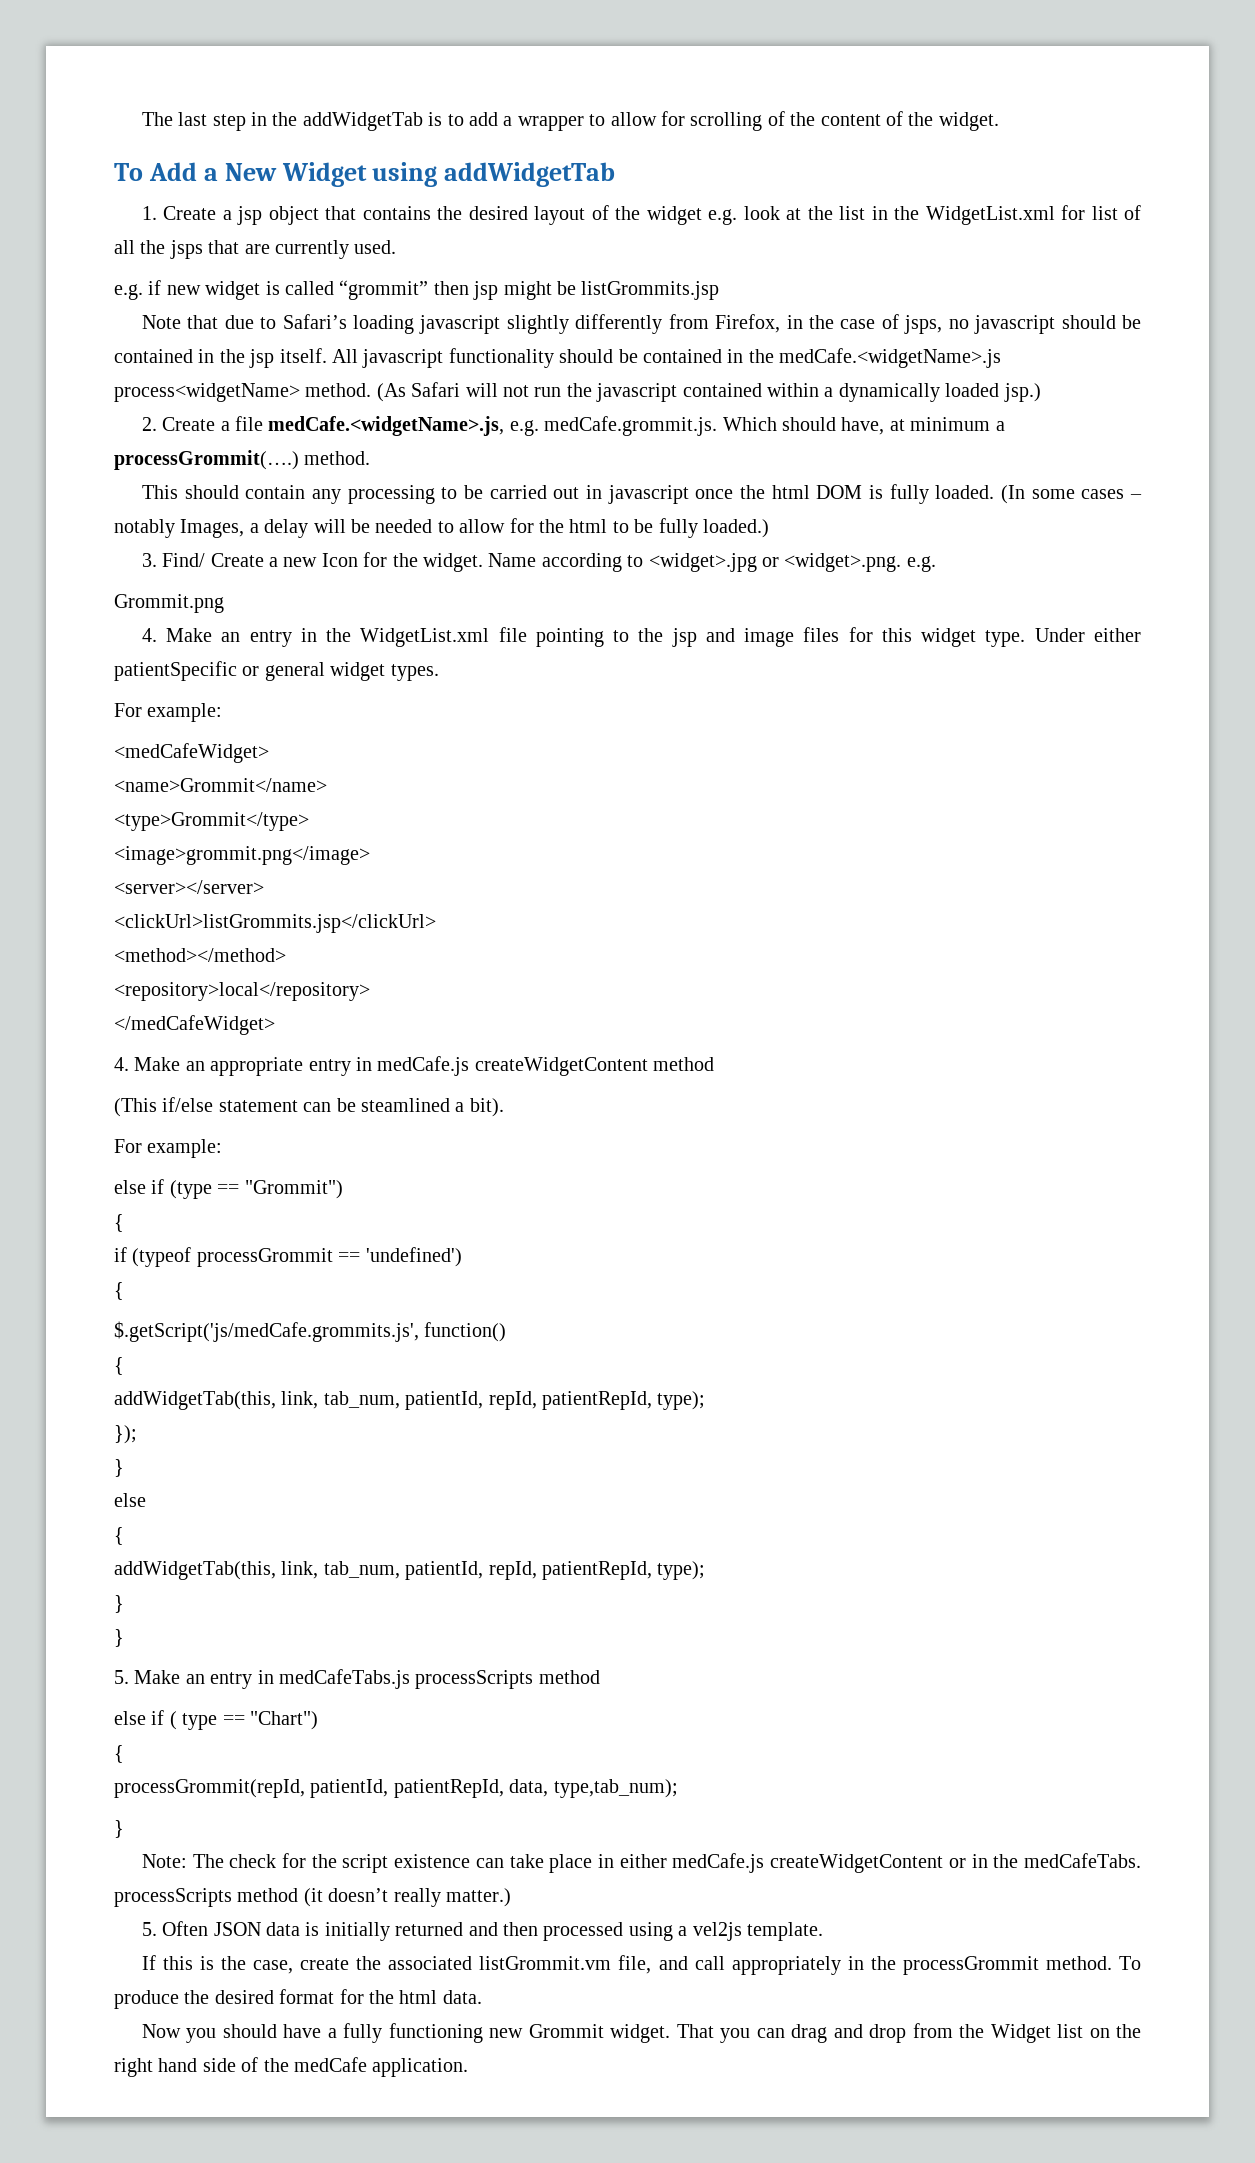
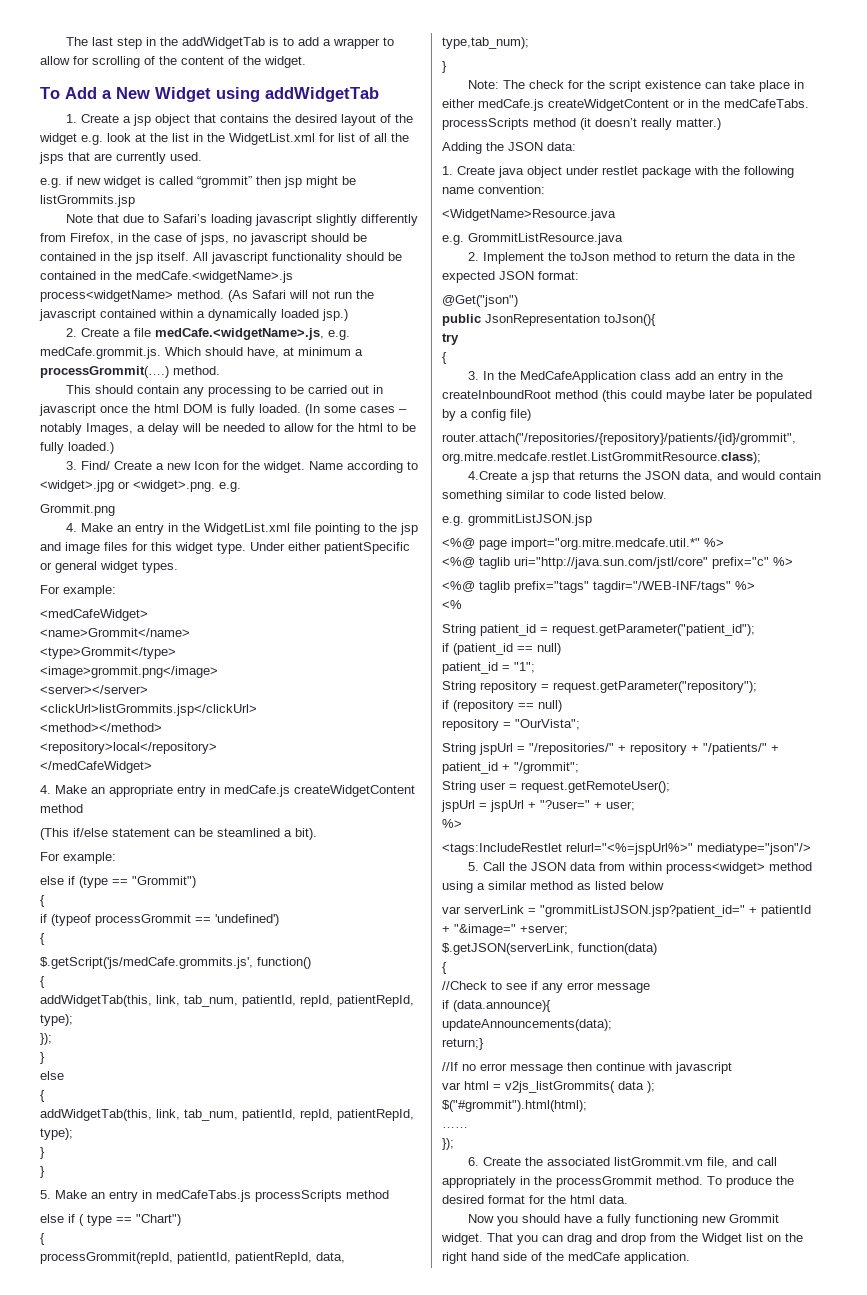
- 5. Often JSON data is initially returned and then processed using a vel2js template.
- If this is the case, create the associated listGrommit.vm file, and call appropriately in the processGrommit method.
+ Adding the JSON data:
+ 1. Create java object under restlet package with the following name convention:
+ <WidgetName>Resource.java
+ e.g. GrommitListResource.java
+ 2. Implement the toJson method to return the data in the expected JSON format:
+ @Get("json")
+ public JsonRepresentation toJson(){
+ try
+ {
+ 3. In the MedCafeApplication class add an entry in the createInboundRoot method (this could maybe later be populated by a config file)
+ router.attach("/repositories/{repository}/patients/{id}/grommit", org.mitre.medcafe.restlet.ListGrommitResource.class);
+ 4.Create a jsp that returns the JSON data, and would contain something similar to code listed below.
+ e.g. grommitListJSON.jsp
+ <%@ page import="org.mitre.medcafe.util.*" %>
+ <%@ taglib uri="http://java.sun.com/jstl/core" prefix="c" %>
+ <%@ taglib prefix="tags" tagdir="/WEB-INF/tags" %>
+ <%
+ String patient_id = request.getParameter("patient_id");
+ if (patient_id == null)
+ patient_id = "1";
+ String repository = request.getParameter("repository");
+ if (repository == null)
+ repository = "OurVista";
+ String jspUrl = "/repositories/" + repository + "/patients/" + patient_id + "/grommit";
+ String user = request.getRemoteUser();
+ jspUrl = jspUrl + "?user=" + user;
+ %>
+ <tags:IncludeRestlet relurl="<%=jspUrl%>" mediatype="json"/>
+ 5. Call the JSON data from within process<widget> method using a similar method as listed below
+ var serverLink = "grommitListJSON.jsp?patient_id=" + patientId + "&image=" +server;
+ $.getJSON(serverLink, function(data)
+ {
+ //Check to see if any error message
+ if (data.announce){
+ updateAnnouncements(data);
+ return;}
+ //If no error message then continue with javascript
+ var html = v2js_listGrommits( data );
+ $("#grommit").html(html);
+ ……
+ });
+ 6. Create the associated listGrommit.vm file, and call appropriately in the processGrommit method.

